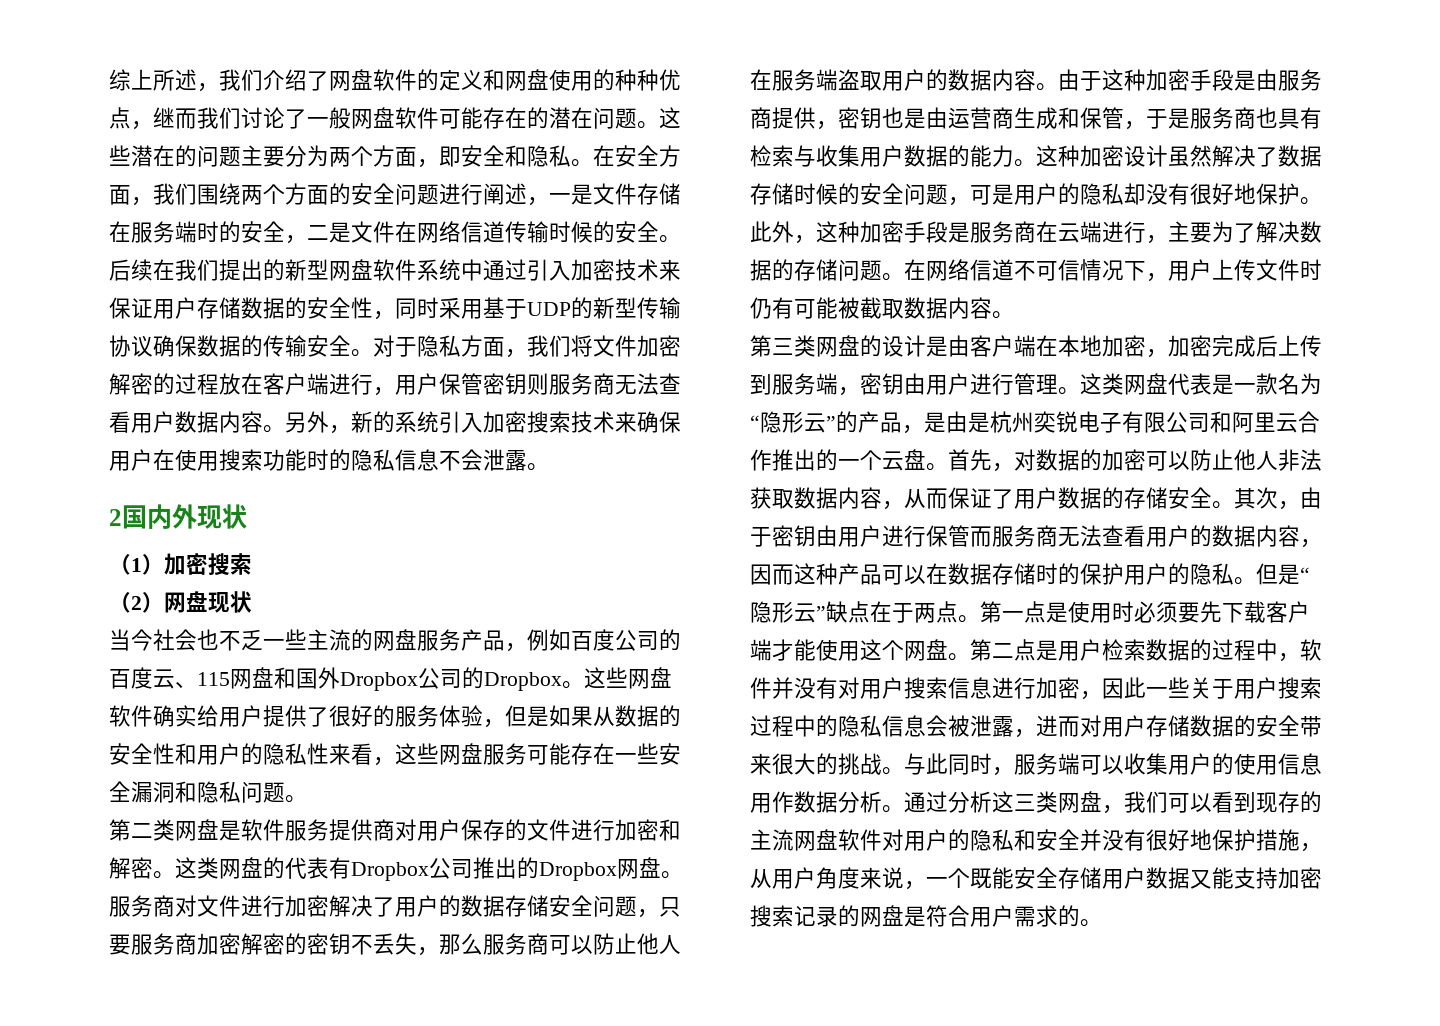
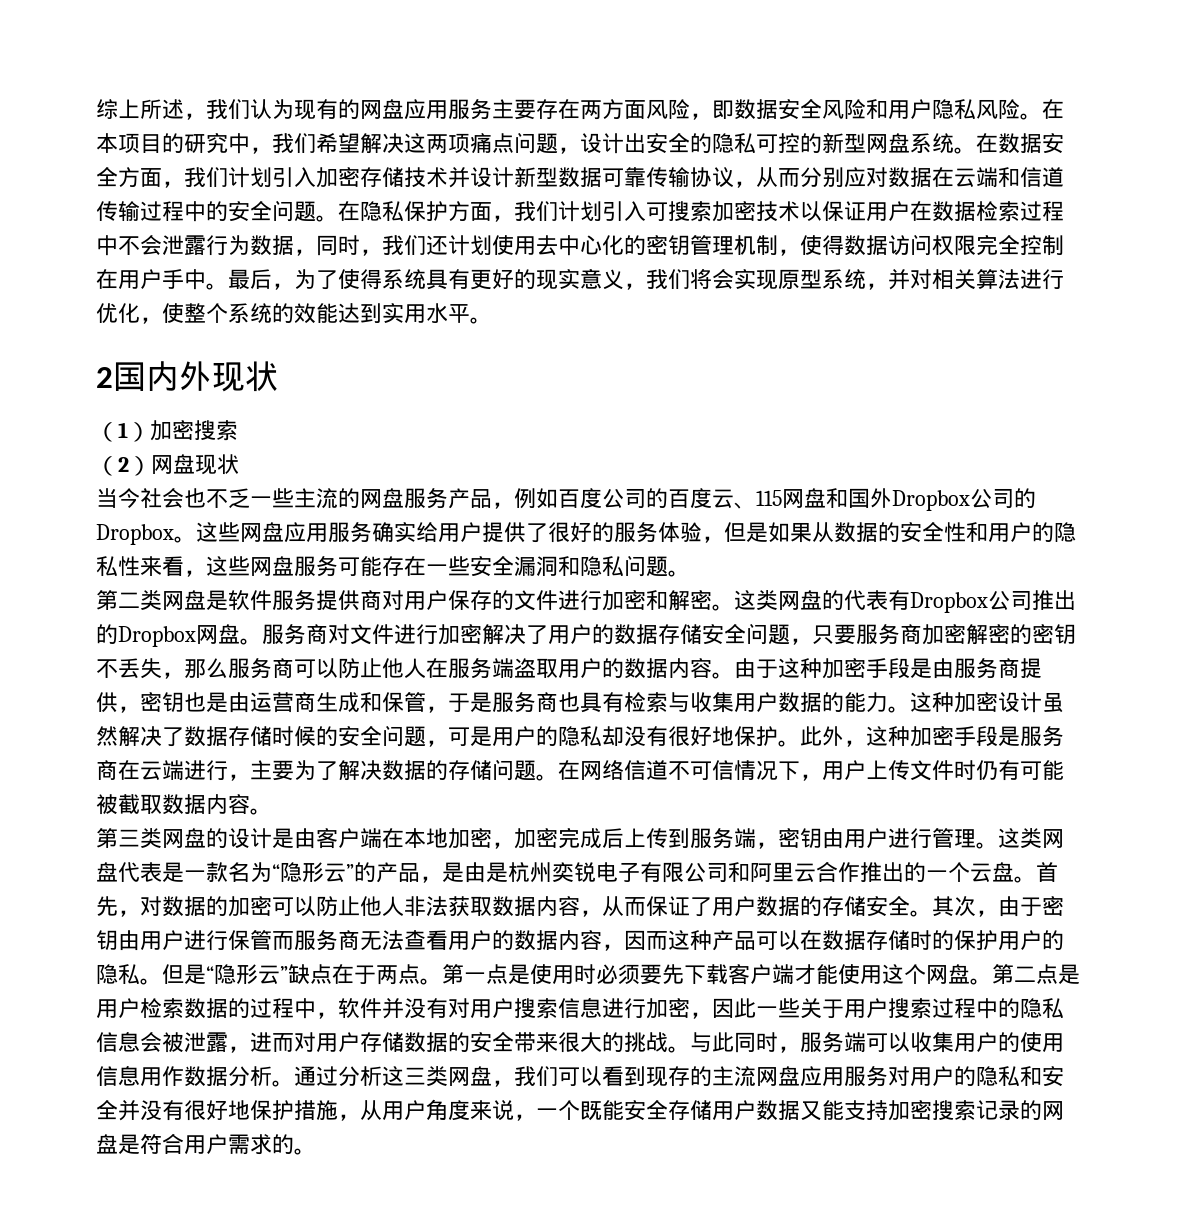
- 综上所述，我们介绍了网盘软件的定义和网盘使用的种种优点，继而我们讨论了一般网盘软件可能存在的潜在问题。这些潜在的问题主要分为两个方面，即安全和隐私。在安全方面，我们围绕两个方面的安全问题进行阐述，一是文件存储在服务端时的安全，二是文件在网络信道传输时候的安全。后续在我们提出的新型网盘软件系统中通过引入加密技术来保证用户存储数据的安全性，同时采用基于UDP的新型传输协议确保数据的传输安全。对于隐私方面，我们将文件加密解密的过程放在客户端进行，用户保管密钥则服务商无法查看用户数据内容。另外，新的系统引入加密搜索技术来确保用户在使用搜索功能时的隐私信息不会泄露。
+ 综上所述，我们认为现有的网盘应用服务主要存在两方面风险，即数据安全风险和用户隐私风险。在本项目的研究中，我们希望解决这两项痛点问题，设计出安全的隐私可控的新型网盘系统。在数据安全方面，我们计划引入加密存储技术并设计新型数据可靠传输协议，从而分别应对数据在云端和信道传输过程中的安全问题。在隐私保护方面，我们计划引入可搜索加密技术以保证用户在数据检索过程中不会泄露行为数据，同时，我们还计划使用去中心化的密钥管理机制，使得数据访问权限完全控制在用户手中。最后，为了使得系统具有更好的现实意义，我们将会实现原型系统，并对相关算法进行优化，使整个系统的效能达到实用水平。
- 这些网盘软件确实给用户提供了很好的服务体验，但是如果从数据的安全性和用户的隐私性来看，这些网盘服务可能存在一些安全漏洞和隐私问题。
+ 这些网盘应用服务确实给用户提供了很好的服务体验，但是如果从数据的安全性和用户的隐私性来看，这些网盘服务可能存在一些安全漏洞和隐私问题。
- 通过分析这三类网盘，我们可以看到现存的主流网盘软件对用户的隐私和安全并没有很好地保护措施，从用户角度来说，一个既能安全存储用户数据又能支持加密搜索记录的网盘是符合用户需求的。
+ 通过分析这三类网盘，我们可以看到现存的主流网盘应用服务对用户的隐私和安全并没有很好地保护措施，从用户角度来说，一个既能安全存储用户数据又能支持加密搜索记录的网盘是符合用户需求的。

